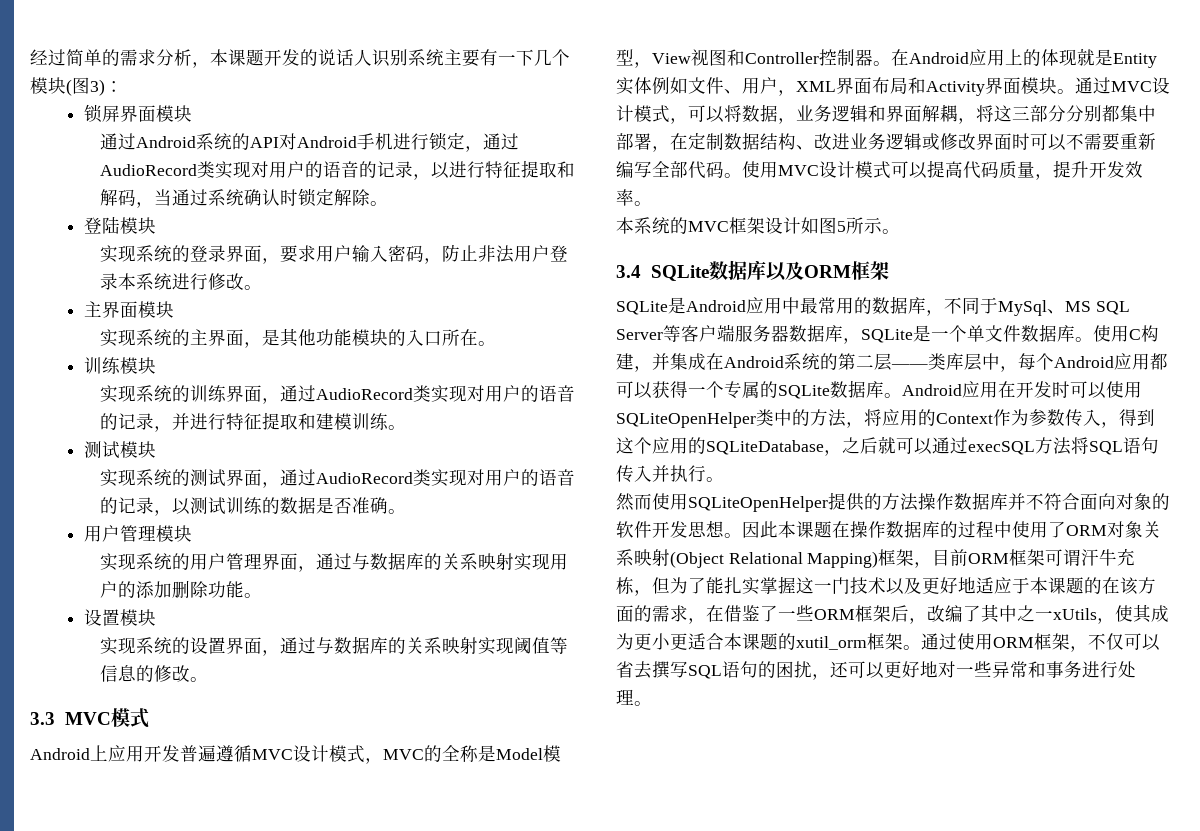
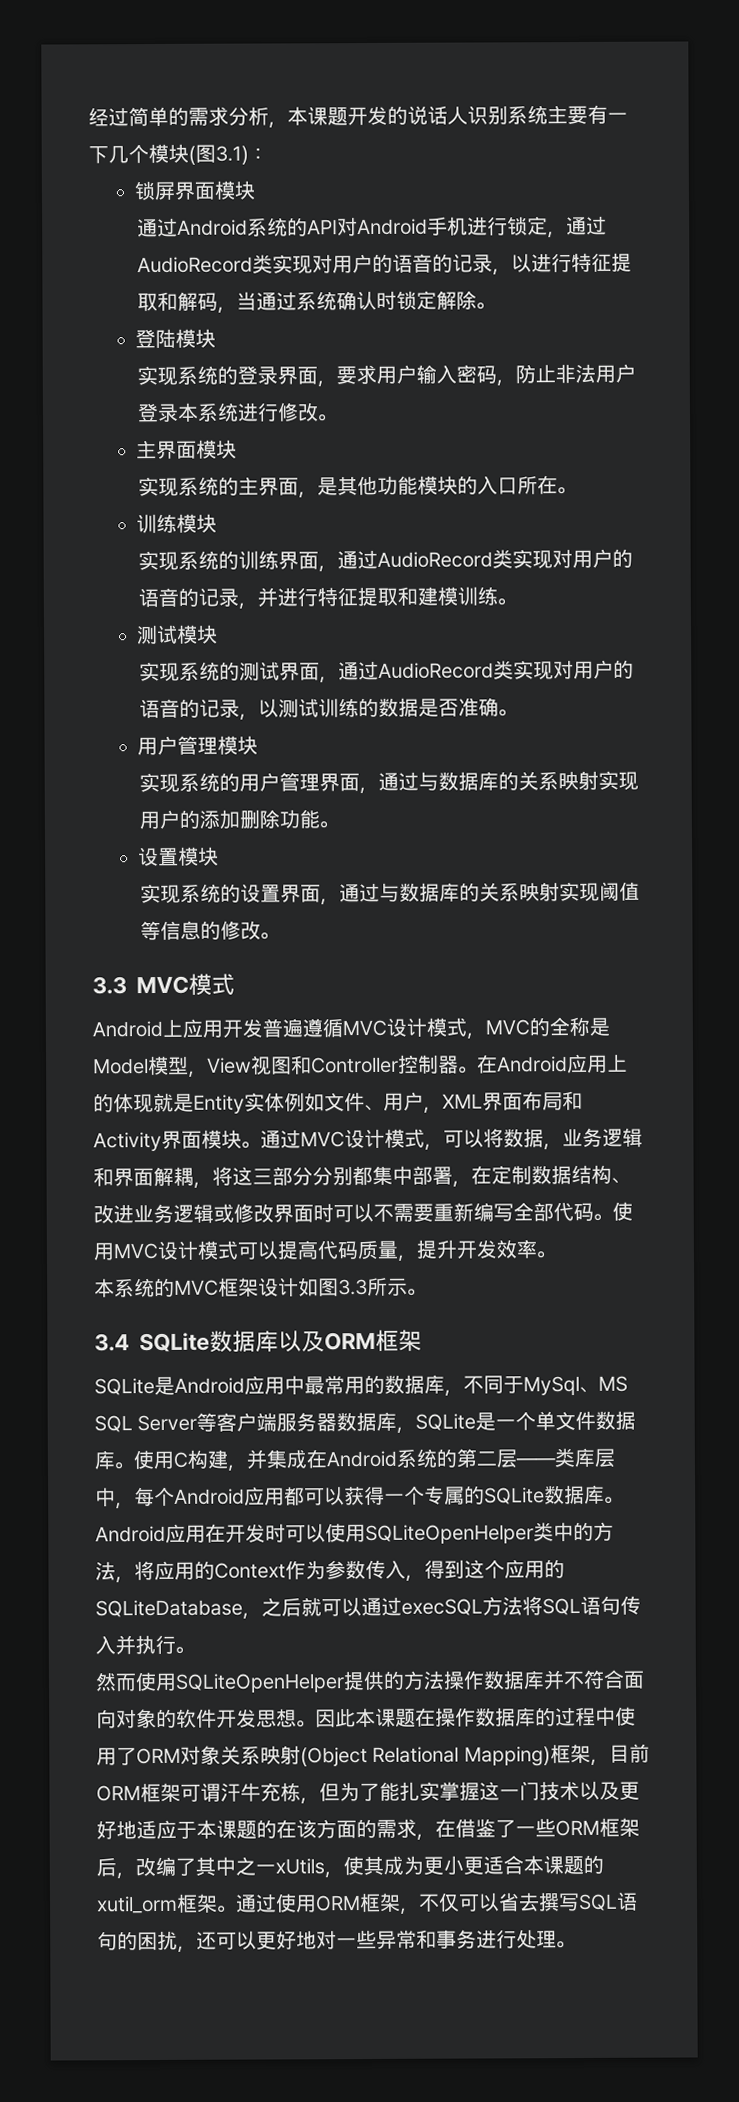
- 经过简单的需求分析，本课题开发的说话人识别系统主要有一下几个模块(图3)：
+ 经过简单的需求分析，本课题开发的说话人识别系统主要有一下几个模块(图3.1)：
- 本系统的MVC框架设计如图5所示。
+ 本系统的MVC框架设计如图3.3所示。

